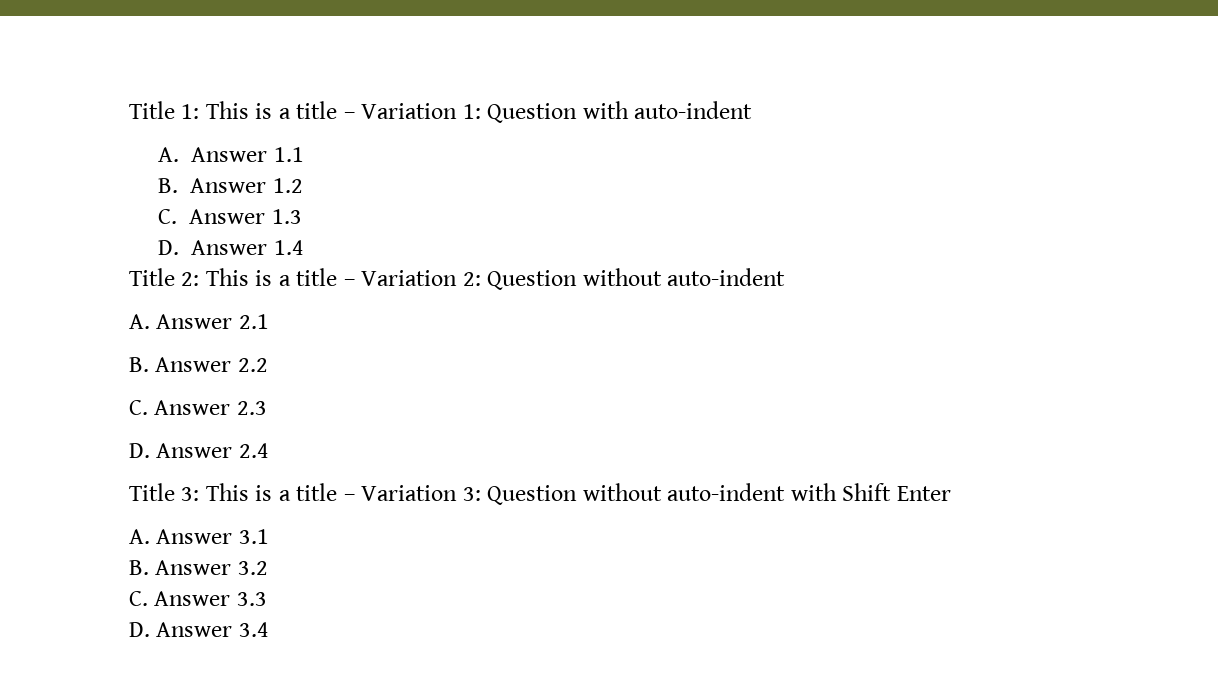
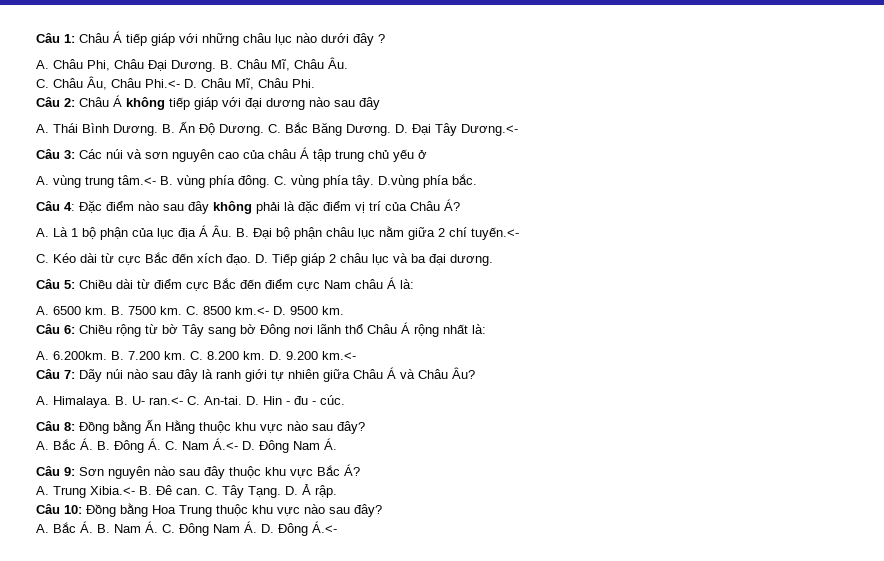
- Title 1: This is a title – Variation 1: Question with auto-indent
- A. Answer 1.1
- B. Answer 1.2
- C. Answer 1.3
- D. Answer 1.4
- Title 2: This is a title – Variation 2: Question without auto-indent
- A. Answer 2.1
- B. Answer 2.2
- C. Answer 2.3
- D. Answer 2.4
- Title 3: This is a title – Variation 3: Question without auto-indent with Shift Enter
- A. Answer 3.1
- B. Answer 3.2
- C. Answer 3.3
- D. Answer 3.4
+ Câu 1: Châu Á tiếp giáp với những châu lục nào dưới đây ?
+ A. Châu Phi, Châu Đại Dương. B. Châu Mĩ, Châu Âu.
+ C. Châu Âu, Châu Phi.<- D. Châu Mĩ, Châu Phi.
+ Câu 2: Châu Á không tiếp giáp với đại dương nào sau đây
+ A. Thái Bình Dương. B. Ấn Độ Dương. C. Bắc Băng Dương. D. Đại Tây Dương.<-
+ Câu 3: Các núi và sơn nguyên cao của châu Á tập trung chủ yếu ở
+ A. vùng trung tâm.<- B. vùng phía đông. C. vùng phía tây. D.vùng phía bắc.
+ Câu 4: Đặc điểm nào sau đây không phải là đặc điểm vị trí của Châu Á?
+ A. Là 1 bộ phận của lục địa Á Âu. B. Đại bộ phận châu lục nằm giữa 2 chí tuyến.<-
+ C. Kéo dài từ cực Bắc đến xích đạo. D. Tiếp giáp 2 châu lục và ba đại dương.
+ Câu 5: Chiều dài từ điểm cực Bắc đến điểm cực Nam châu Á là:
+ A. 6500 km. B. 7500 km. C. 8500 km.<- D. 9500 km.
+ Câu 6: Chiều rộng từ bờ Tây sang bờ Đông nơi lãnh thổ Châu Á rộng nhất là:
+ A. 6.200km. B. 7.200 km. C. 8.200 km. D. 9.200 km.<-
+ Câu 7: Dãy núi nào sau đây là ranh giới tự nhiên giữa Châu Á và Châu Âu?
+ A. Himalaya. B. U- ran.<- C. An-tai. D. Hin - đu - cúc.
+ Câu 8: Đồng bằng Ấn Hằng thuộc khu vực nào sau đây?
+ A. Bắc Á. B. Đông Á. C. Nam Á.<- D. Đông Nam Á.
+ Câu 9: Sơn nguyên nào sau đây thuộc khu vực Bắc Á?
+ A. Trung Xibia.<- B. Đê can. C. Tây Tạng. D. Ả rập.
+ Câu 10: Đồng bằng Hoa Trung thuộc khu vực nào sau đây?
+ A. Bắc Á. B. Nam Á. C. Đông Nam Á. D. Đông Á.<-

